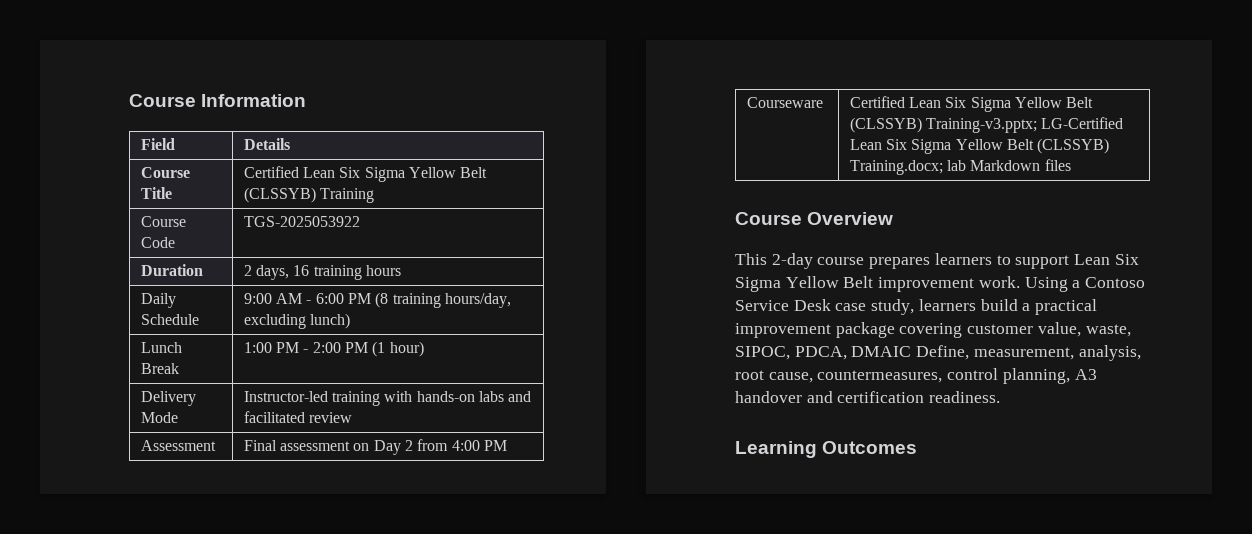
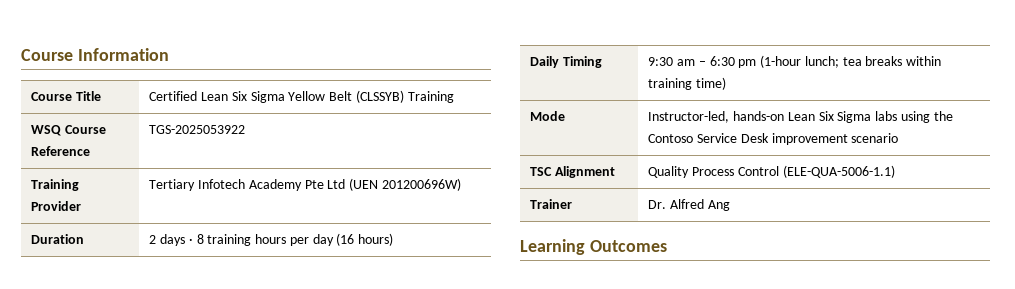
- Field | Details
- Course Code | TGS-2025053922
+ WSQ Course Reference | TGS-2025053922
+ Training Provider | Tertiary Infotech Academy Pte Ltd (UEN 201200696W)
- Duration | 2 days, 16 training hours
- Daily Schedule | 9:00 AM - 6:00 PM (8 training hours/day, excluding lunch)
- Lunch Break | 1:00 PM - 2:00 PM (1 hour)
- Delivery Mode | Instructor-led training with hands-on labs and facilitated review
- Assessment | Final assessment on Day 2 from 4:00 PM
- Courseware | Certified Lean Six Sigma Yellow Belt (CLSSYB) Training-v3.pptx; LG-Certified Lean Six Sigma Yellow Belt (CLSSYB) Training.docx; lab Markdown files
- Course Overview
- This 2-day course prepares learners to support Lean Six Sigma Yellow Belt improvement work. Using a Contoso Service Desk case study, learners build a practical improvement package covering customer value, waste, SIPOC, PDCA, DMAIC Define, measurement, analysis, root cause, countermeasures, control planning, A3 handover and certification readiness.
+ Duration | 2 days · 8 training hours per day (16 hours)
+ Daily Timing | 9:30 am – 6:30 pm (1-hour lunch; tea breaks within training time)
+ Mode | Instructor-led, hands-on Lean Six Sigma labs using the Contoso Service Desk improvement scenario
+ TSC Alignment | Quality Process Control (ELE-QUA-5006-1.1)
+ Trainer | Dr. Alfred Ang

